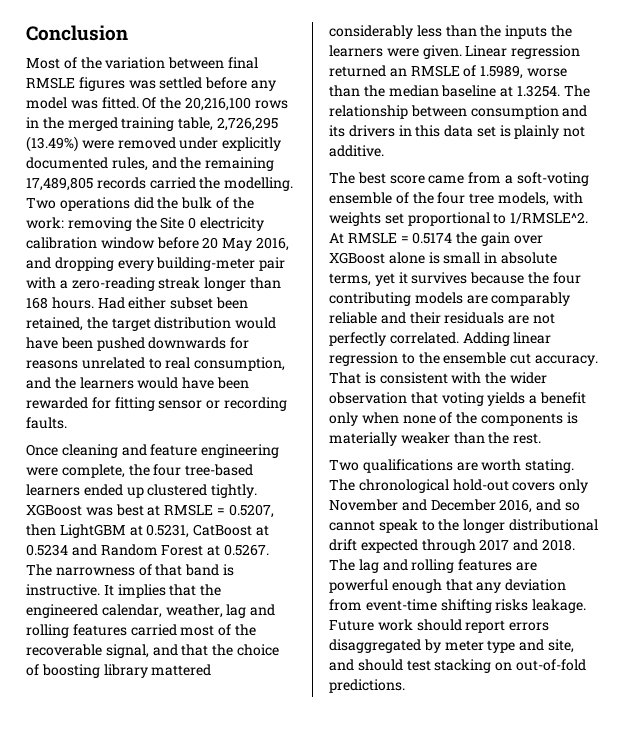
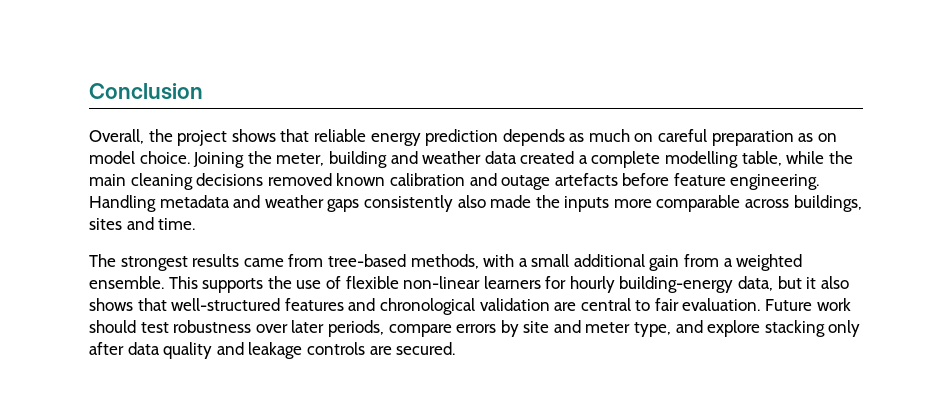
- Most of the variation between final RMSLE figures was settled before any model was fitted. Of the 20,216,100 rows in the merged training table, 2,726,295 (13.49%) were removed under explicitly documented rules, and the remaining 17,489,805 records carried the modelling. Two operations did the bulk of the work: removing the Site 0 electricity calibration window before 20 May 2016, and dropping every building-meter pair with a zero-reading streak longer than 168 hours. Had either subset been retained, the target distribution would have been pushed downwards for reasons unrelated to real consumption, and the learners would have been rewarded for fitting sensor or recording faults.
- Once cleaning and feature engineering were complete, the four tree-based learners ended up clustered tightly. XGBoost was best at RMSLE = 0.5207, then LightGBM at 0.5231, CatBoost at 0.5234 and Random Forest at 0.5267. The narrowness of that band is instructive. It implies that the engineered calendar, weather, lag and rolling features carried most of the recoverable signal, and that the choice of boosting library mattered considerably less than the inputs the learners were given. Linear regression returned an RMSLE of 1.5989, worse than the median baseline at 1.3254. The relationship between consumption and its drivers in this data set is plainly not additive.
- The best score came from a soft-voting ensemble of the four tree models, with weights set proportional to 1/RMSLE^2. At RMSLE = 0.5174 the gain over XGBoost alone is small in absolute terms, yet it survives because the four contributing models are comparably reliable and their residuals are not perfectly correlated. Adding linear regression to the ensemble cut accuracy. That is consistent with the wider observation that voting yields a benefit only when none of the components is materially weaker than the rest.
- Two qualifications are worth stating. The chronological hold-out covers only November and December 2016, and so cannot speak to the longer distributional drift expected through 2017 and 2018. The lag and rolling features are powerful enough that any deviation from event-time shifting risks leakage. Future work should report errors disaggregated by meter type and site, and should test stacking on out-of-fold predictions.
+ Overall, the project shows that reliable energy prediction depends as much on careful preparation as on model choice. Joining the meter, building and weather data created a complete modelling table, while the main cleaning decisions removed known calibration and outage artefacts before feature engineering. Handling metadata and weather gaps consistently also made the inputs more comparable across buildings, sites and time.
+ The strongest results came from tree-based methods, with a small additional gain from a weighted ensemble. This supports the use of flexible non-linear learners for hourly building-energy data, but it also shows that well-structured features and chronological validation are central to fair evaluation. Future work should test robustness over later periods, compare errors by site and meter type, and explore stacking only after data quality and leakage controls are secured.

